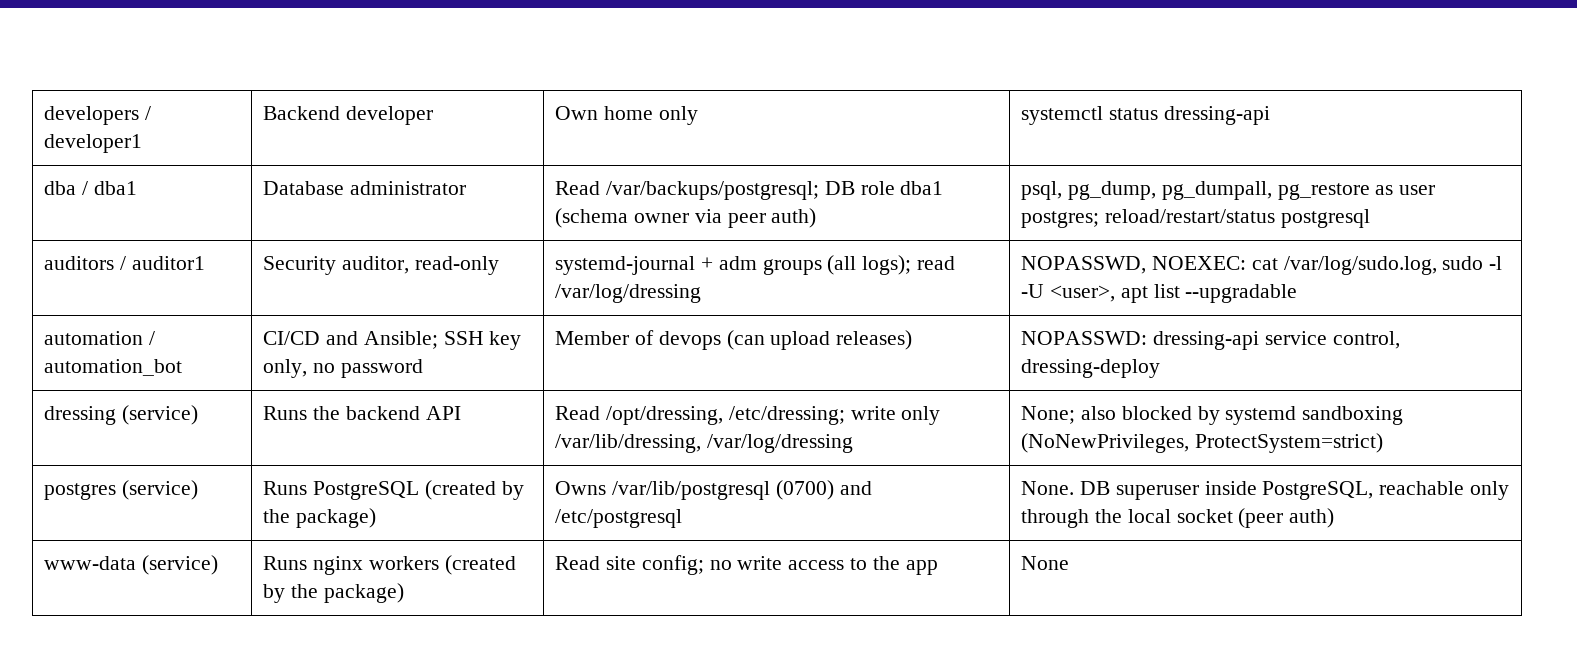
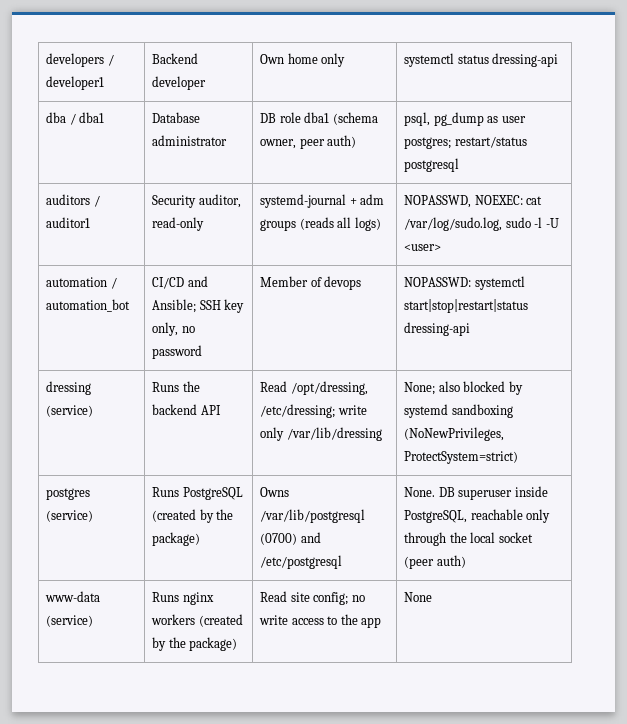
- dba / dba1 | Database administrator | Read /var/backups/postgresql; DB role dba1 (schema owner via peer auth) | psql, pg_dump, pg_dumpall, pg_restore as user postgres; reload/restart/status postgresql
+ dba / dba1 | Database administrator | DB role dba1 (schema owner, peer auth) | psql, pg_dump as user postgres; restart/status postgresql
- auditors / auditor1 | Security auditor, read-only | systemd-journal + adm groups (all logs); read /var/log/dressing | NOPASSWD, NOEXEC: cat /var/log/sudo.log, sudo -l -U <user>, apt list --upgradable
+ auditors / auditor1 | Security auditor, read-only | systemd-journal + adm groups (reads all logs) | NOPASSWD, NOEXEC: cat /var/log/sudo.log, sudo -l -U <user>
- automation / automation_bot | CI/CD and Ansible; SSH key only, no password | Member of devops (can upload releases) | NOPASSWD: dressing-api service control, dressing-deploy
+ automation / automation_bot | CI/CD and Ansible; SSH key only, no password | Member of devops | NOPASSWD: systemctl start|stop|restart|status dressing-api
- dressing (service) | Runs the backend API | Read /opt/dressing, /etc/dressing; write only /var/lib/dressing, /var/log/dressing | None; also blocked by systemd sandboxing (NoNewPrivileges, ProtectSystem=strict)
+ dressing (service) | Runs the backend API | Read /opt/dressing, /etc/dressing; write only /var/lib/dressing | None; also blocked by systemd sandboxing (NoNewPrivileges, ProtectSystem=strict)

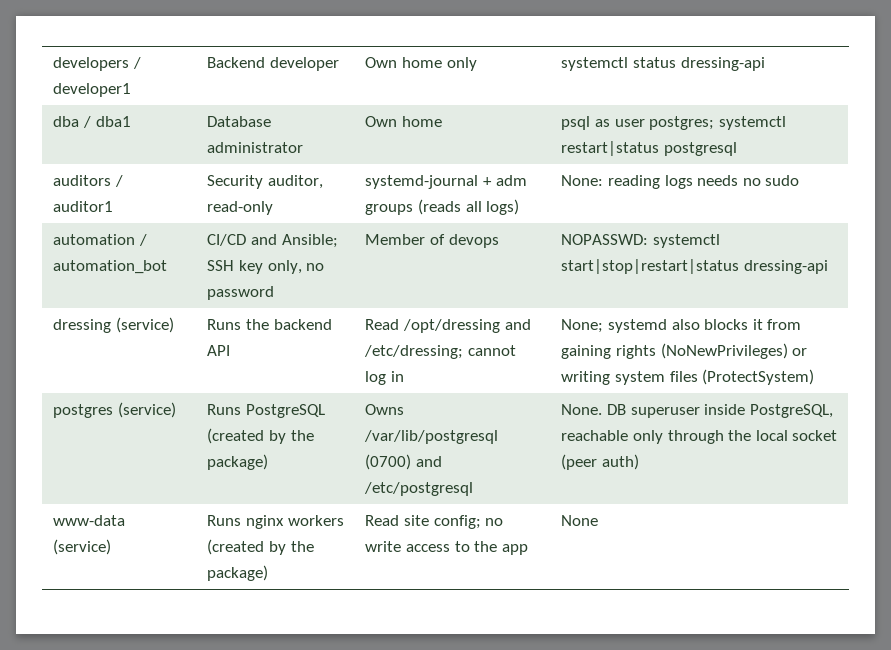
- dba / dba1 | Database administrator | DB role dba1 (schema owner, peer auth) | psql, pg_dump as user postgres; restart/status postgresql
+ dba / dba1 | Database administrator | Own home | psql as user postgres; systemctl restart|status postgresql
- auditors / auditor1 | Security auditor, read-only | systemd-journal + adm groups (reads all logs) | NOPASSWD, NOEXEC: cat /var/log/sudo.log, sudo -l -U <user>
+ auditors / auditor1 | Security auditor, read-only | systemd-journal + adm groups (reads all logs) | None: reading logs needs no sudo
- dressing (service) | Runs the backend API | Read /opt/dressing, /etc/dressing; write only /var/lib/dressing | None; also blocked by systemd sandboxing (NoNewPrivileges, ProtectSystem=strict)
+ dressing (service) | Runs the backend API | Read /opt/dressing and /etc/dressing; cannot log in | None; systemd also blocks it from gaining rights (NoNewPrivileges) or writing system files (ProtectSystem)

